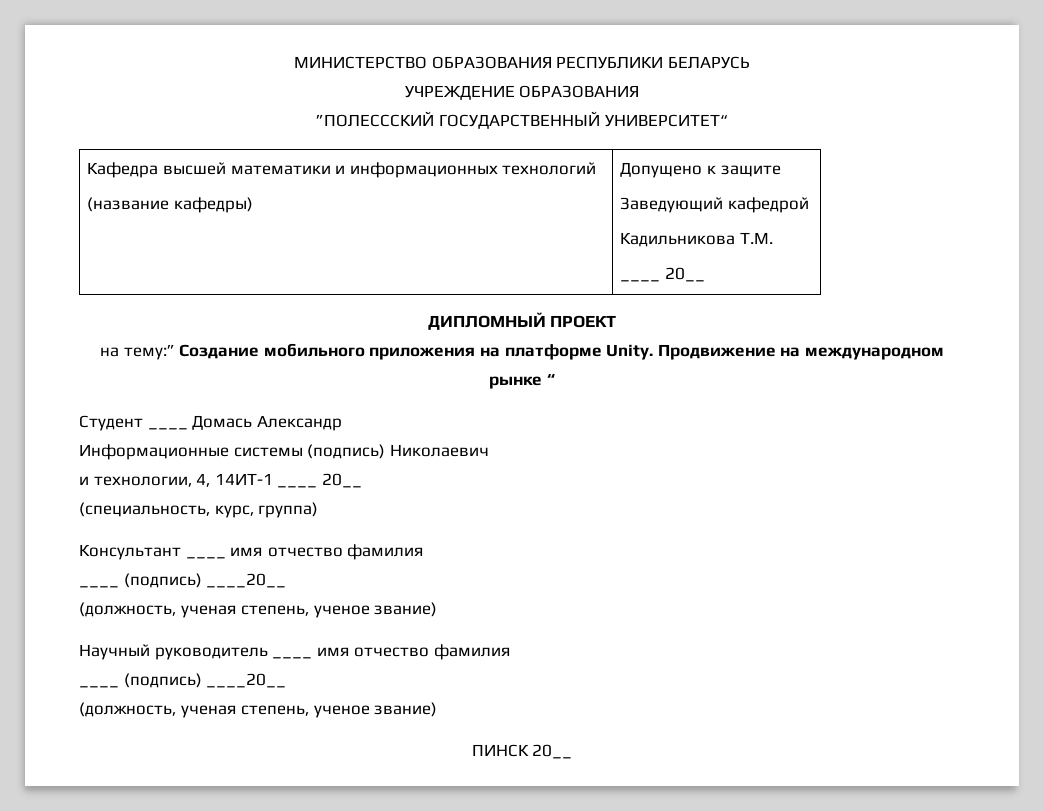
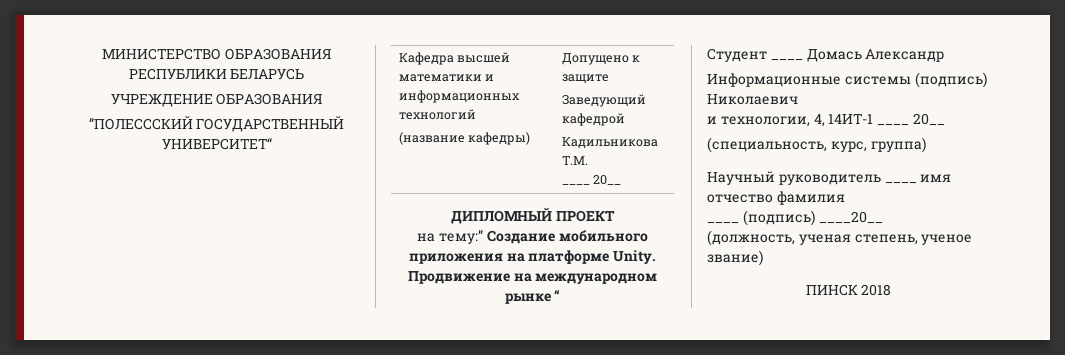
- Консультант ____ имя отчество фамилия
- ____ (подпись) ____20__
- (должность, ученая степень, ученое звание)
- ПИНСК 20__
+ ПИНСК 2018

